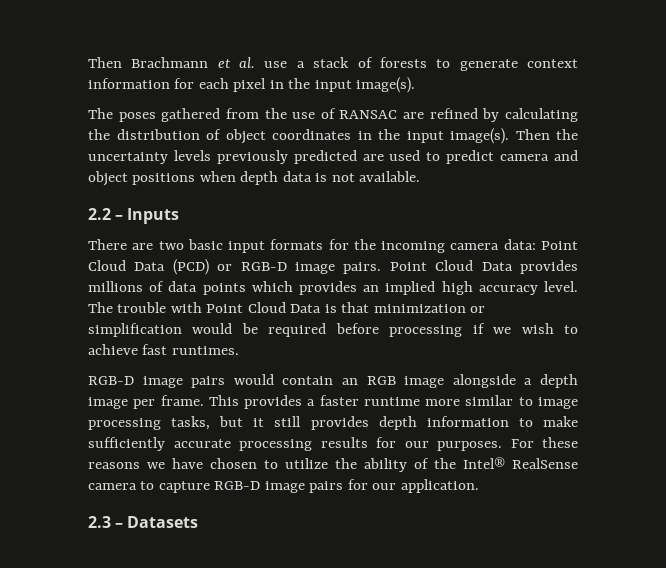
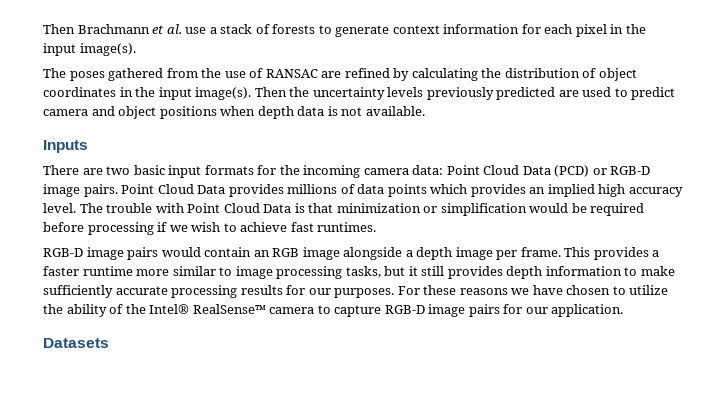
- 2.2 – Inputs
+ Inputs
- For these reasons we have chosen to utilize the ability of the Intel® RealSense camera to capture RGB-D image pairs for our application.
+ For these reasons we have chosen to utilize the ability of the Intel® RealSense™ camera to capture RGB-D image pairs for our application.
- 2.3 – Datasets
+ Datasets

